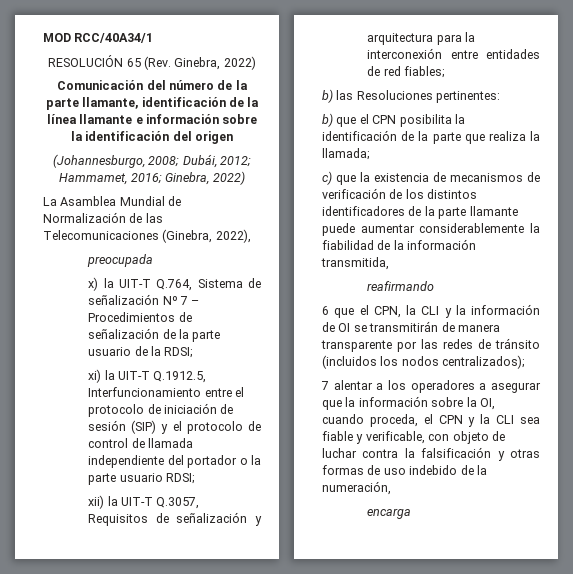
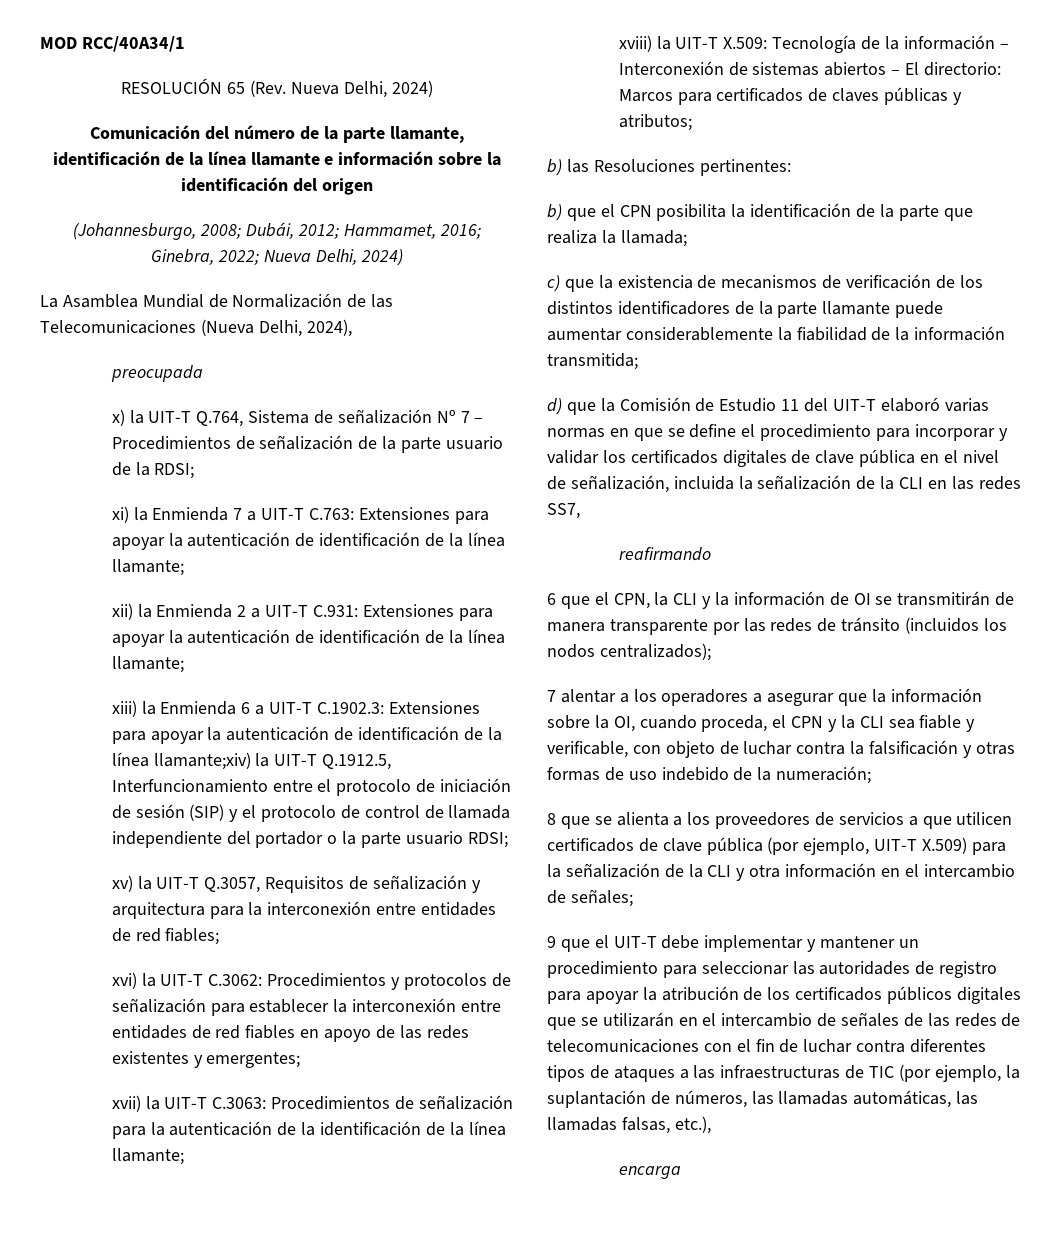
- RESOLUCIÓN 65 (Rev. Ginebra, 2022)
+ RESOLUCIÓN 65 (Rev. Nueva Delhi, 2024)
- (Johannesburgo, 2008; Dubái, 2012; Hammamet, 2016; Ginebra, 2022)
+ (Johannesburgo, 2008; Dubái, 2012; Hammamet, 2016; Ginebra, 2022; Nueva Delhi, 2024)
- La Asamblea Mundial de Normalización de las Telecomunicaciones (Ginebra, 2022),
+ La Asamblea Mundial de Normalización de las Telecomunicaciones (Nueva Delhi, 2024),
- xi) la UIT-T Q.1912.5, Interfuncionamiento entre el protocolo de iniciación de sesión (SIP) y el protocolo de control de llamada independiente del portador o la parte usuario RDSI;
+ xi) la Enmienda 7 a UIT-T C.763: Extensiones para apoyar la autenticación de identificación de la línea llamante;
+ xii) la Enmienda 2 a UIT-T C.931: Extensiones para apoyar la autenticación de identificación de la línea llamante;
+ xiii) la Enmienda 6 a UIT-T C.1902.3: Extensiones para apoyar la autenticación de identificación de la línea llamante;xiv) la UIT-T Q.1912.5, Interfuncionamiento entre el protocolo de iniciación de sesión (SIP) y el protocolo de control de llamada independiente del portador o la parte usuario RDSI;
- xii) la UIT-T Q.3057, Requisitos de señalización y arquitectura para la interconexión entre entidades de red fiables;
+ xv) la UIT-T Q.3057, Requisitos de señalización y arquitectura para la interconexión entre entidades de red fiables;
+ xvi) la UIT-T C.3062: Procedimientos y protocolos de señalización para establecer la interconexión entre entidades de red fiables en apoyo de las redes existentes y emergentes;
+ xvii) la UIT-T C.3063: Procedimientos de señalización para la autenticación de la identificación de la línea llamante;
+ xviii) la UIT-T X.509: Tecnología de la información – Interconexión de sistemas abiertos – El directorio: Marcos para certificados de claves públicas y atributos;
- c) que la existencia de mecanismos de verificación de los distintos identificadores de la parte llamante puede aumentar considerablemente la fiabilidad de la información transmitida,
+ c) que la existencia de mecanismos de verificación de los distintos identificadores de la parte llamante puede aumentar considerablemente la fiabilidad de la información transmitida;
+ d) que la Comisión de Estudio 11 del UIT-T elaboró varias normas en que se define el procedimiento para incorporar y validar los certificados digitales de clave pública en el nivel de señalización, incluida la señalización de la CLI en las redes SS7,
- 7 alentar a los operadores a asegurar que la información sobre la OI, cuando proceda, el CPN y la CLI sea fiable y verificable, con objeto de luchar contra la falsificación y otras formas de uso indebido de la numeración,
+ 7 alentar a los operadores a asegurar que la información sobre la OI, cuando proceda, el CPN y la CLI sea fiable y verificable, con objeto de luchar contra la falsificación y otras formas de uso indebido de la numeración;
+ 8 que se alienta a los proveedores de servicios a que utilicen certificados de clave pública (por ejemplo, UIT-T X.509) para la señalización de la CLI y otra información en el intercambio de señales;
+ 9 que el UIT-T debe implementar y mantener un procedimiento para seleccionar las autoridades de registro para apoyar la atribución de los certificados públicos digitales que se utilizarán en el intercambio de señales de las redes de telecomunicaciones con el fin de luchar contra diferentes tipos de ataques a las infraestructuras de TIC (por ejemplo, la suplantación de números, las llamadas automáticas, las llamadas falsas, etc.),

